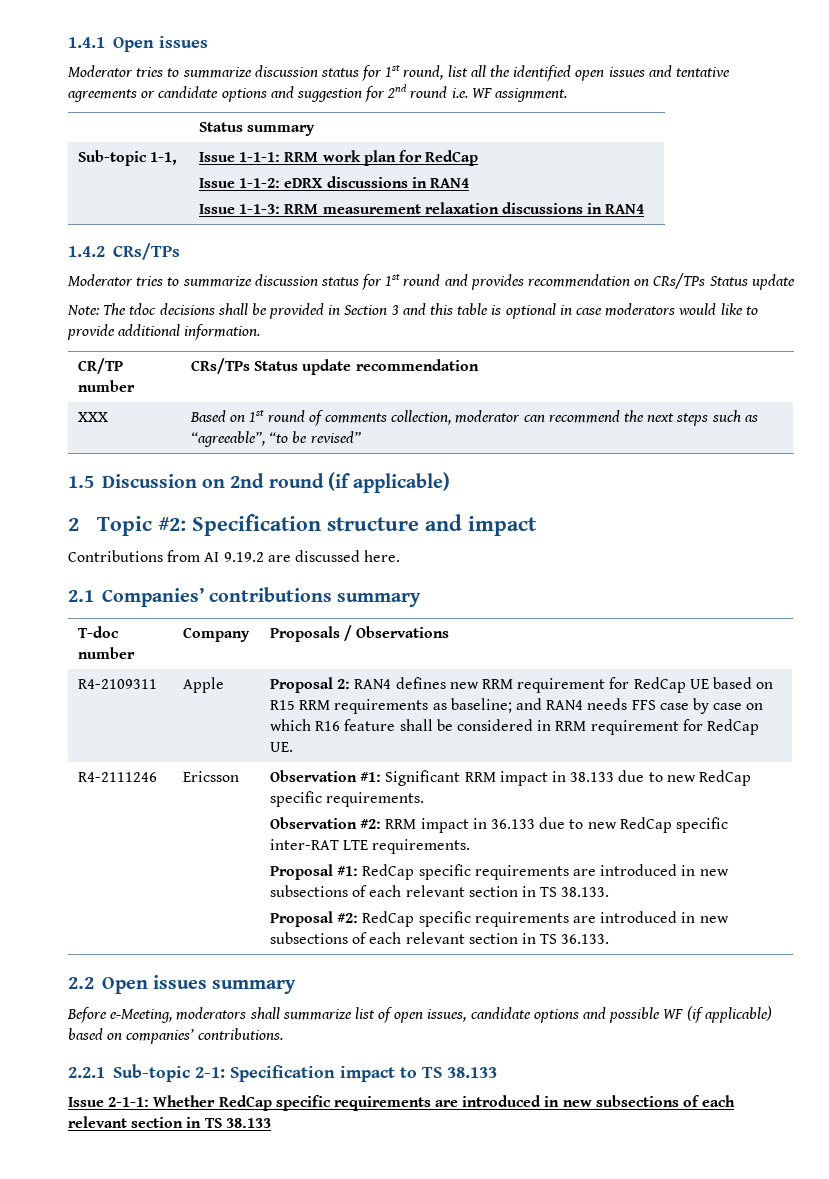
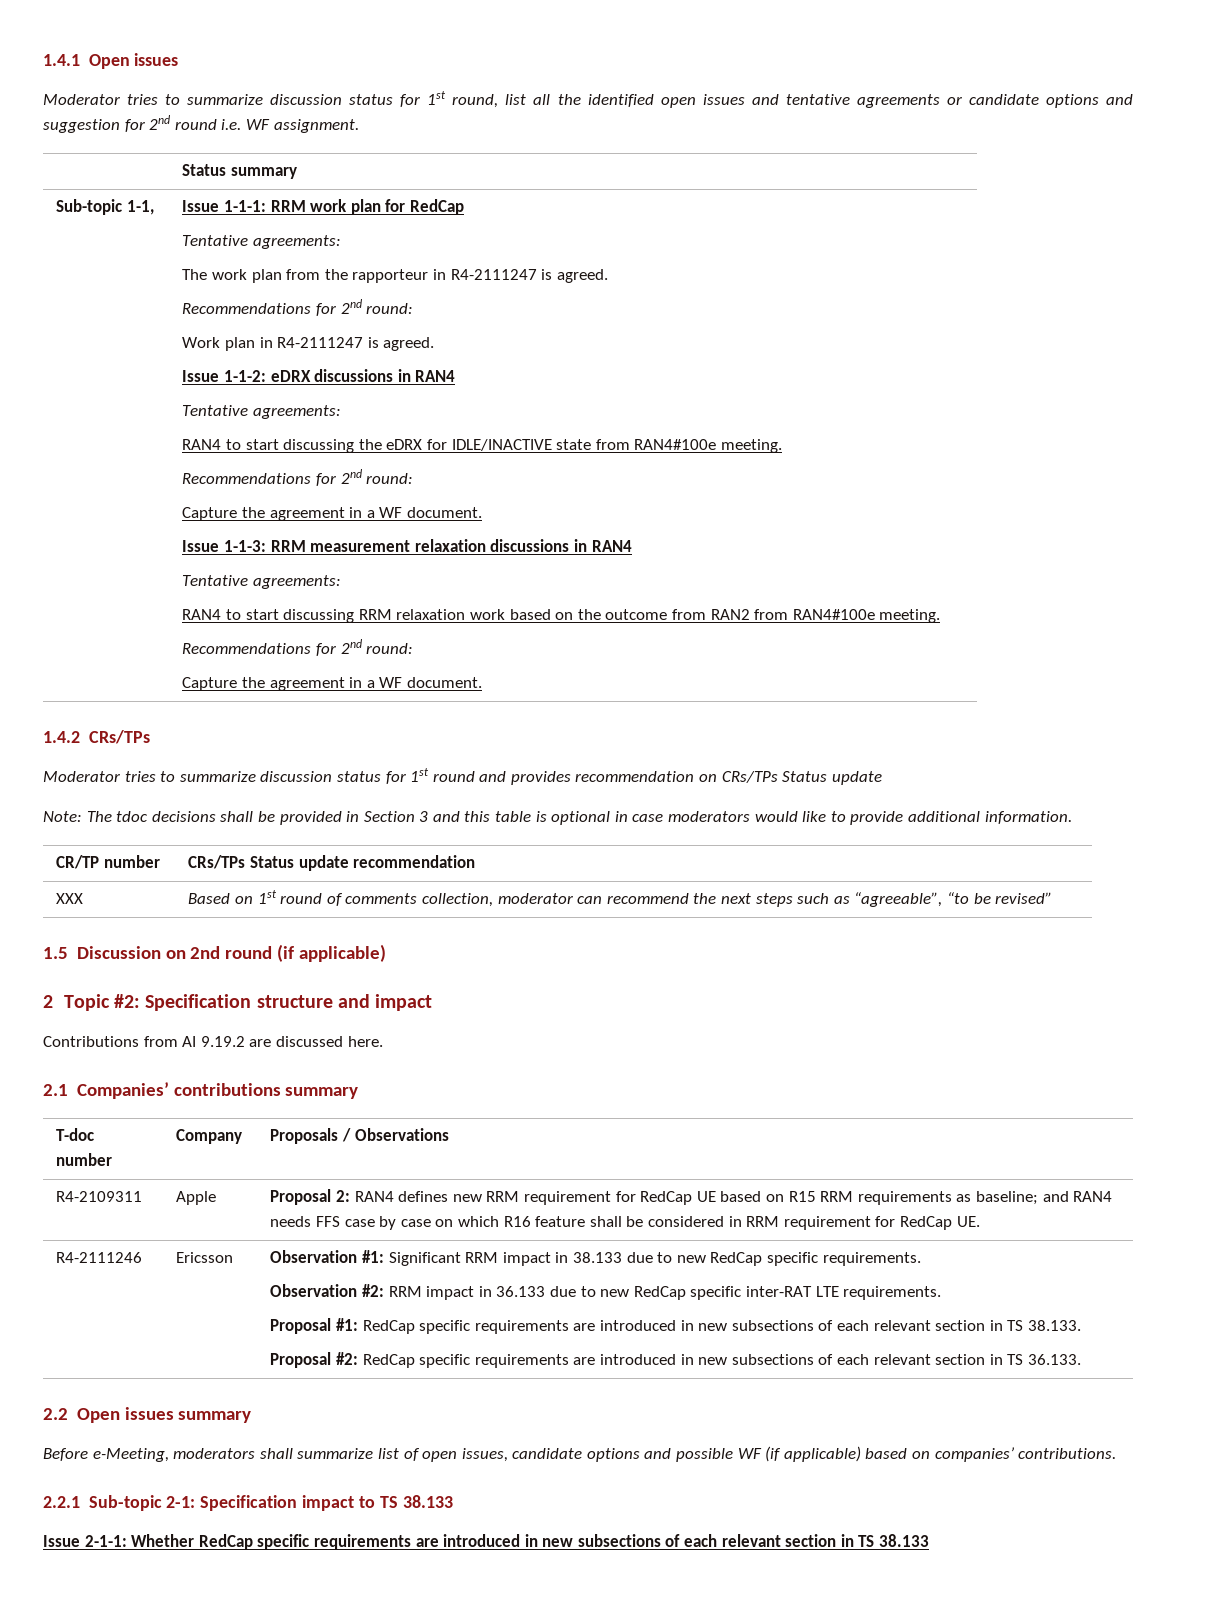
  Issue 1-1-1: RRM work plan for RedCap
+ Tentative agreements:
+ The work plan from the rapporteur in R4-2111247 is agreed.
+ Recommendations for 2nd round:
+ Work plan in R4-2111247 is agreed.
  Issue 1-1-2: eDRX discussions in RAN4
+ Tentative agreements:
+ RAN4 to start discussing the eDRX for IDLE/INACTIVE state from RAN4#100e meeting.
+ Recommendations for 2nd round:
+ Capture the agreement in a WF document.
  Issue 1-1-3: RRM measurement relaxation discussions in RAN4
+ Tentative agreements:
+ RAN4 to start discussing RRM relaxation work based on the outcome from RAN2 from RAN4#100e meeting.
+ Recommendations for 2nd round:
+ Capture the agreement in a WF document.

